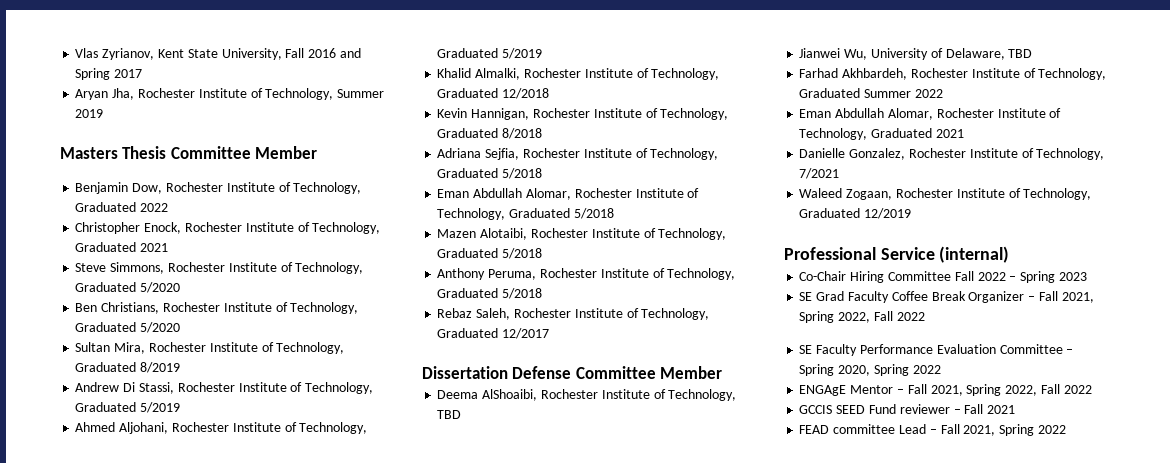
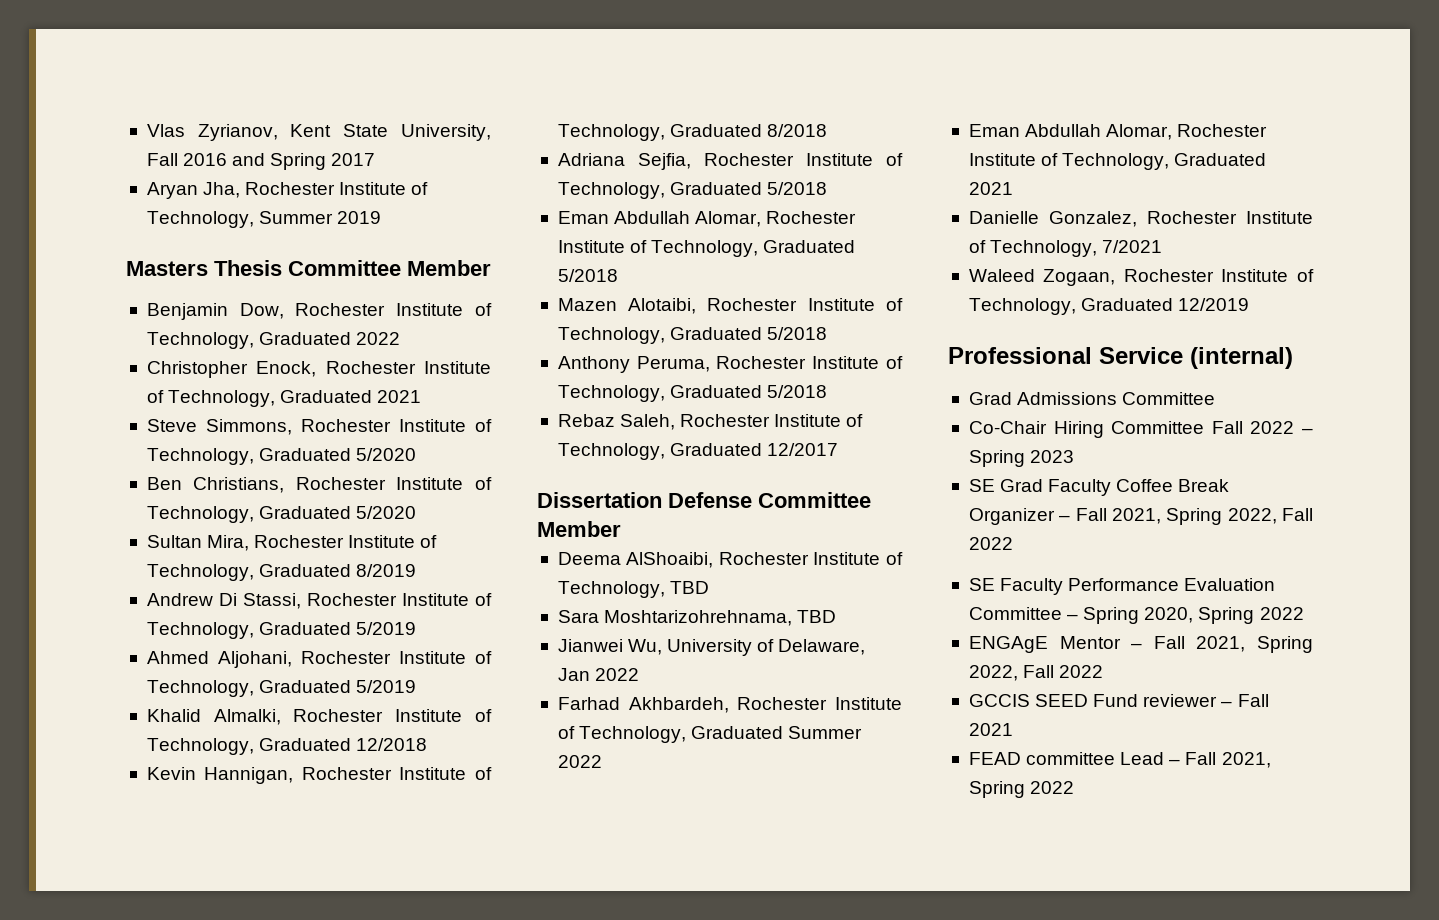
+ Sara Moshtarizohrehnama, TBD
- Jianwei Wu, University of Delaware, TBD
+ Jianwei Wu, University of Delaware, Jan 2022
+ Grad Admissions Committee

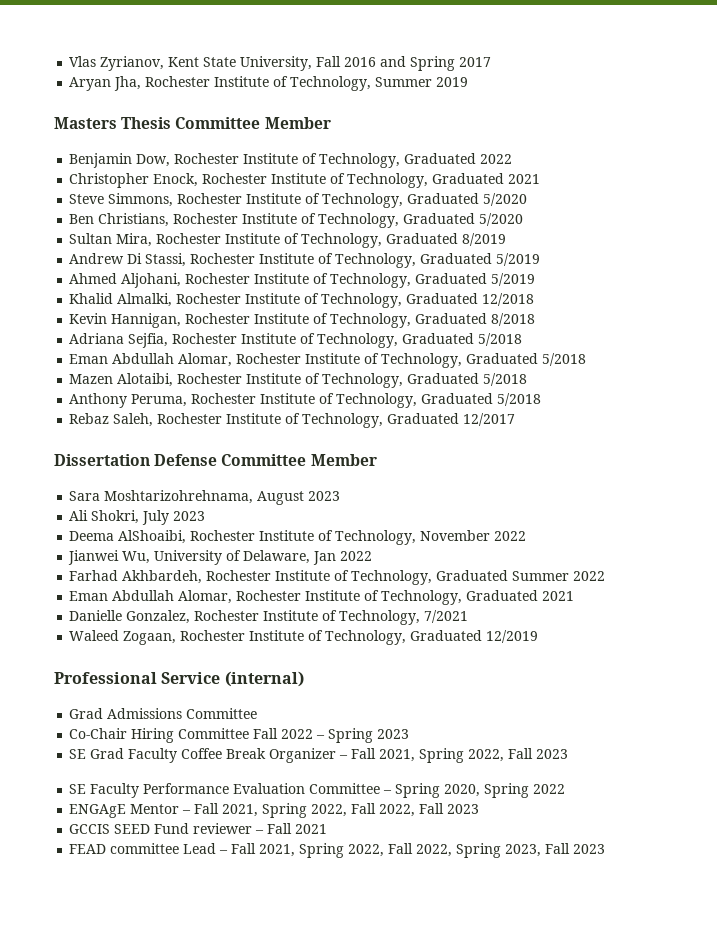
+ Sara Moshtarizohrehnama, August 2023
+ Ali Shokri, July 2023
- Deema AlShoaibi, Rochester Institute of Technology, TBD
- Sara Moshtarizohrehnama, TBD
+ Deema AlShoaibi, Rochester Institute of Technology, November 2022
- SE Grad Faculty Coffee Break Organizer – Fall 2021, Spring 2022, Fall 2022
+ SE Grad Faculty Coffee Break Organizer – Fall 2021, Spring 2022, Fall 2023
- ENGAgE Mentor – Fall 2021, Spring 2022, Fall 2022
+ ENGAgE Mentor – Fall 2021, Spring 2022, Fall 2022, Fall 2023
- FEAD committee Lead – Fall 2021, Spring 2022
+ FEAD committee Lead – Fall 2021, Spring 2022, Fall 2022, Spring 2023, Fall 2023

